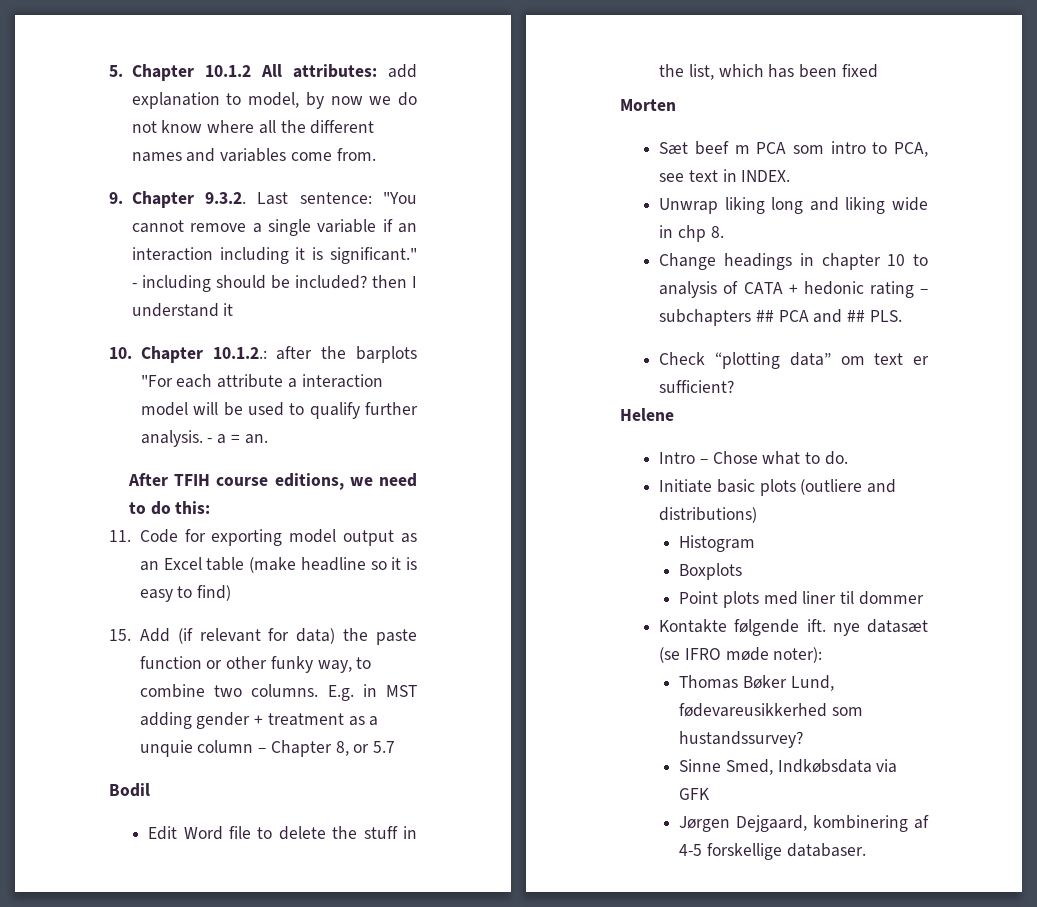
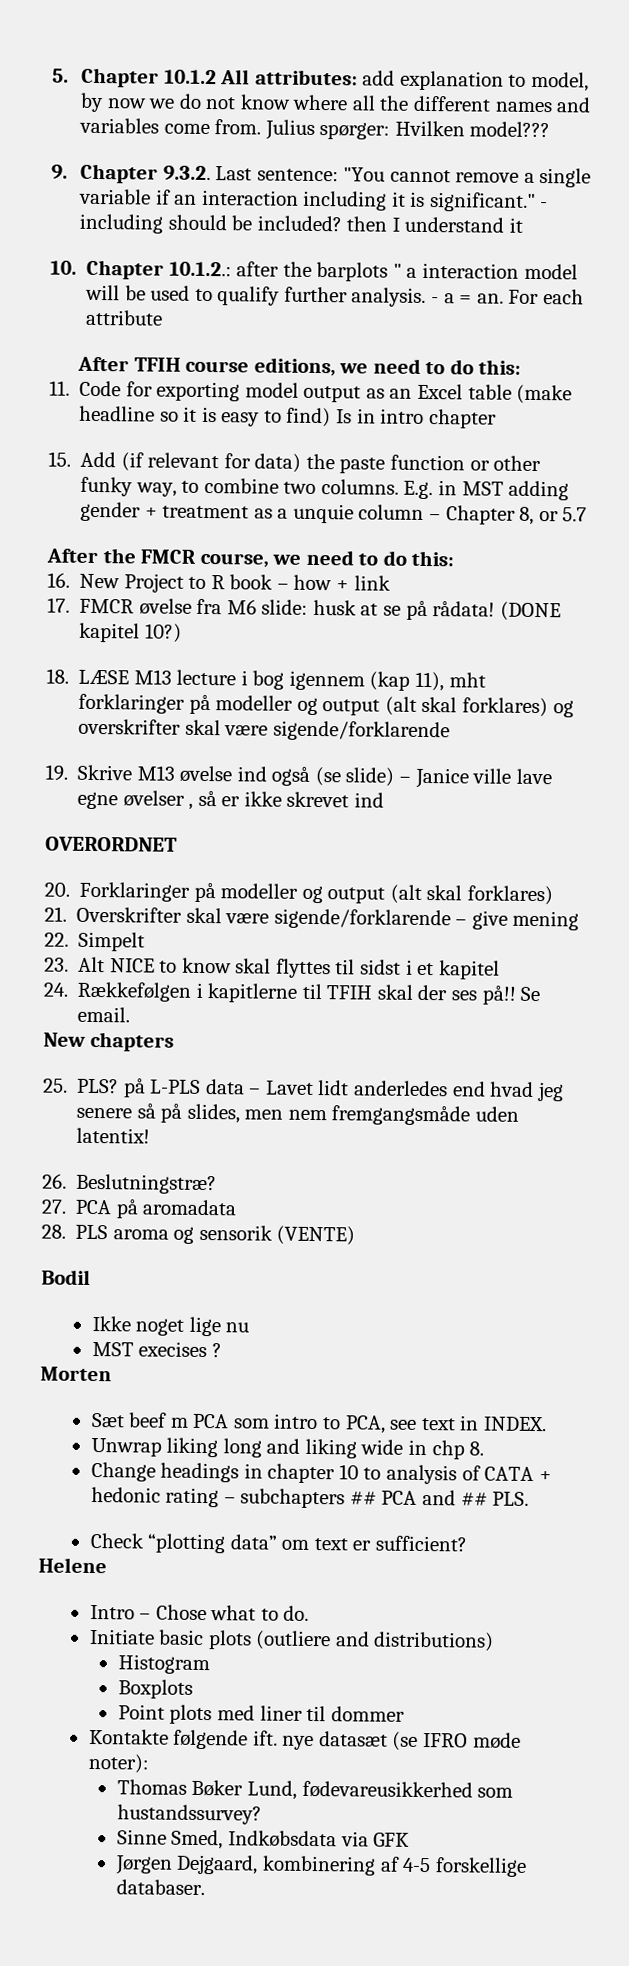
+ Julius spørger: Hvilken model???
- 10. Chapter 10.1.2.: after the barplots "For each attribute a interaction model will be used to qualify further analysis.
+ 10. Chapter 10.1.2.: after the barplots " a interaction model will be used to qualify further analysis.
+ For each attribute
- 11. Code for exporting model output as an Excel table (make headline so it is easy to find)
+ 11. Code for exporting model output as an Excel table (make headline so it is easy to find) Is in intro chapter
+ After the FMCR course, we need to do this:
+ 16. New Project to R book – how + link
+ 17. FMCR øvelse fra M6 slide: husk at se på rådata! (DONE kapitel 10?)
+ 18. LÆSE M13 lecture i bog igennem (kap 11), mht forklaringer på modeller og output (alt skal forklares) og overskrifter skal være sigende/forklarende
+ 19. Skrive M13 øvelse ind også (se slide) – Janice ville lave egne øvelser , så er ikke skrevet ind
+ OVERORDNET
+ 20. Forklaringer på modeller og output (alt skal forklares)
+ 21. Overskrifter skal være sigende/forklarende – give mening
+ 22. Simpelt
+ 23. Alt NICE to know skal flyttes til sidst i et kapitel
+ 24. Rækkefølgen i kapitlerne til TFIH skal der ses på!! Se email.
+ New chapters
+ 25. PLS? på L-PLS data – Lavet lidt anderledes end hvad jeg senere så på slides, men nem fremgangsmåde uden latentix!
+ 26. Beslutningstræ?
+ 27. PCA på aromadata
+ 28. PLS aroma og sensorik (VENTE)
  Bodil
- Edit Word file to delete the stuff in the list, which has been fixed
+ Ikke noget lige nu
+ MST execises ?

